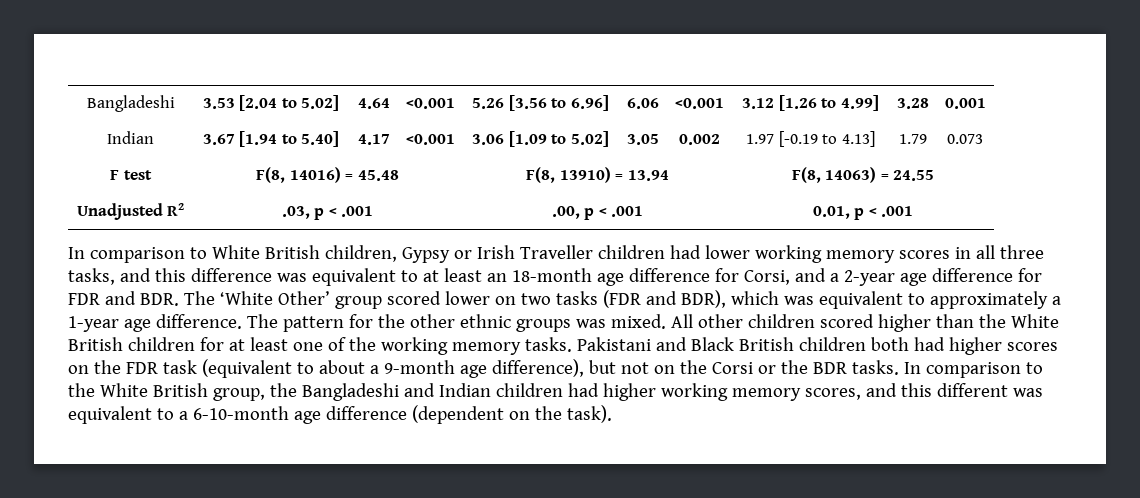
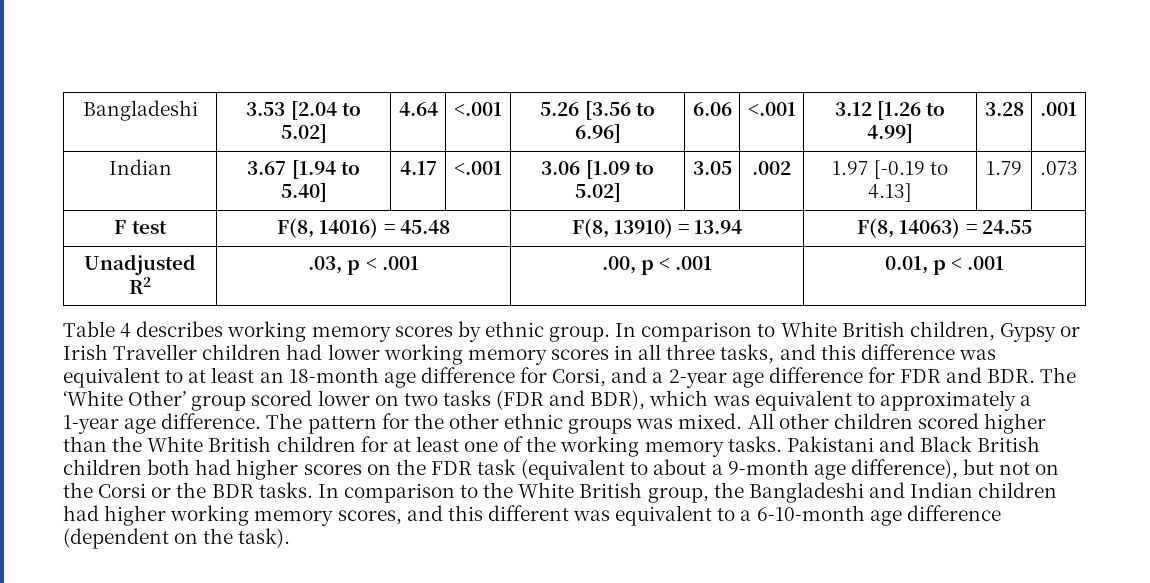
- Bangladeshi | 3.53 [2.04 to 5.02] | 4.64 | <0.001 | 5.26 [3.56 to 6.96] | 6.06 | <0.001 | 3.12 [1.26 to 4.99] | 3.28 | 0.001
+ Bangladeshi | 3.53 [2.04 to 5.02] | 4.64 | <.001 | 5.26 [3.56 to 6.96] | 6.06 | <.001 | 3.12 [1.26 to 4.99] | 3.28 | .001
- Indian | 3.67 [1.94 to 5.40] | 4.17 | <0.001 | 3.06 [1.09 to 5.02] | 3.05 | 0.002 | 1.97 [-0.19 to 4.13] | 1.79 | 0.073
+ Indian | 3.67 [1.94 to 5.40] | 4.17 | <.001 | 3.06 [1.09 to 5.02] | 3.05 | .002 | 1.97 [-0.19 to 4.13] | 1.79 | .073
+ Table 4 describes working memory scores by ethnic group.

